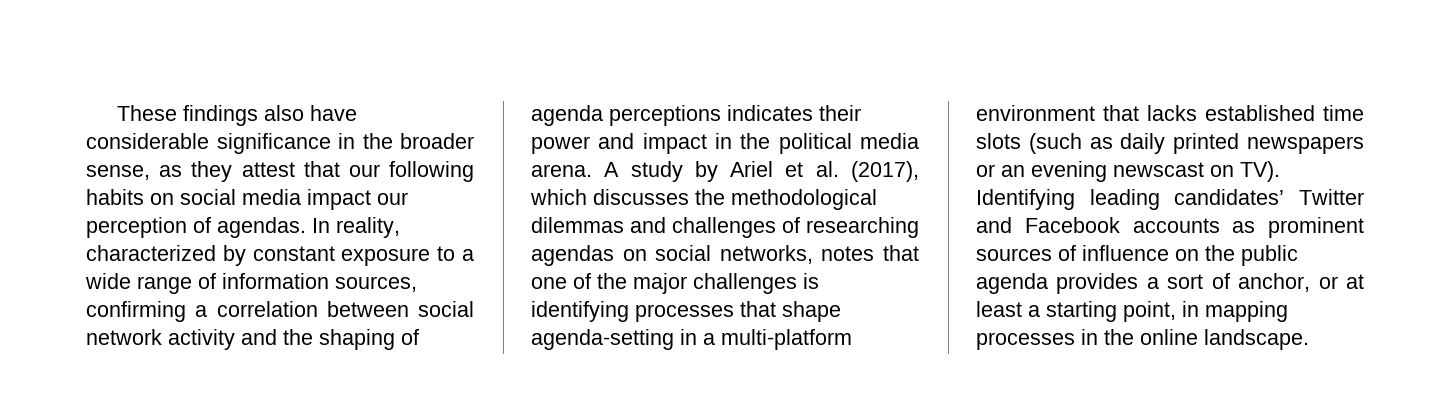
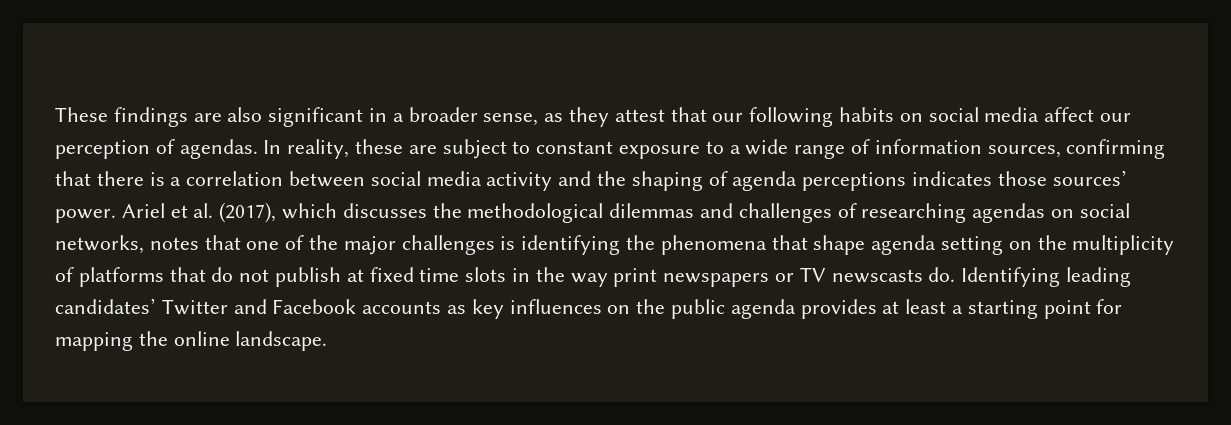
- These findings also have considerable significance in the broader sense, as they attest that our following habits on social media impact our perception of agendas.
+ These findings are also significant in a broader sense, as they attest that our following habits on social media affect our perception of agendas.
- In reality, characterized by constant exposure to a wide range of information sources, confirming a correlation between social network activity and the shaping of agenda perceptions indicates their power and impact in the political media arena. A study by Ariel et al. (2017), which discusses the methodological dilemmas and challenges of researching agendas on social networks, notes that one of the major challenges is identifying processes that shape agenda-setting in a multi-platform environment that lacks established time slots (such as daily printed newspapers or an evening newscast on TV). Identifying leading candidates’ Twitter and Facebook accounts as prominent sources of influence on the public agenda provides a sort of anchor, or at least a starting point, in mapping processes in the online landscape.
+ In reality, these are subject to constant exposure to a wide range of information sources, confirming that there is a correlation between social media activity and the shaping of agenda perceptions indicates those sources’ power. Ariel et al. (2017), which discusses the methodological dilemmas and challenges of researching agendas on social networks, notes that one of the major challenges is identifying the phenomena that shape agenda setting on the multiplicity of platforms that do not publish at fixed time slots in the way print newspapers or TV newscasts do. Identifying leading candidates’ Twitter and Facebook accounts as key influences on the public agenda provides at least a starting point for mapping the online landscape.

